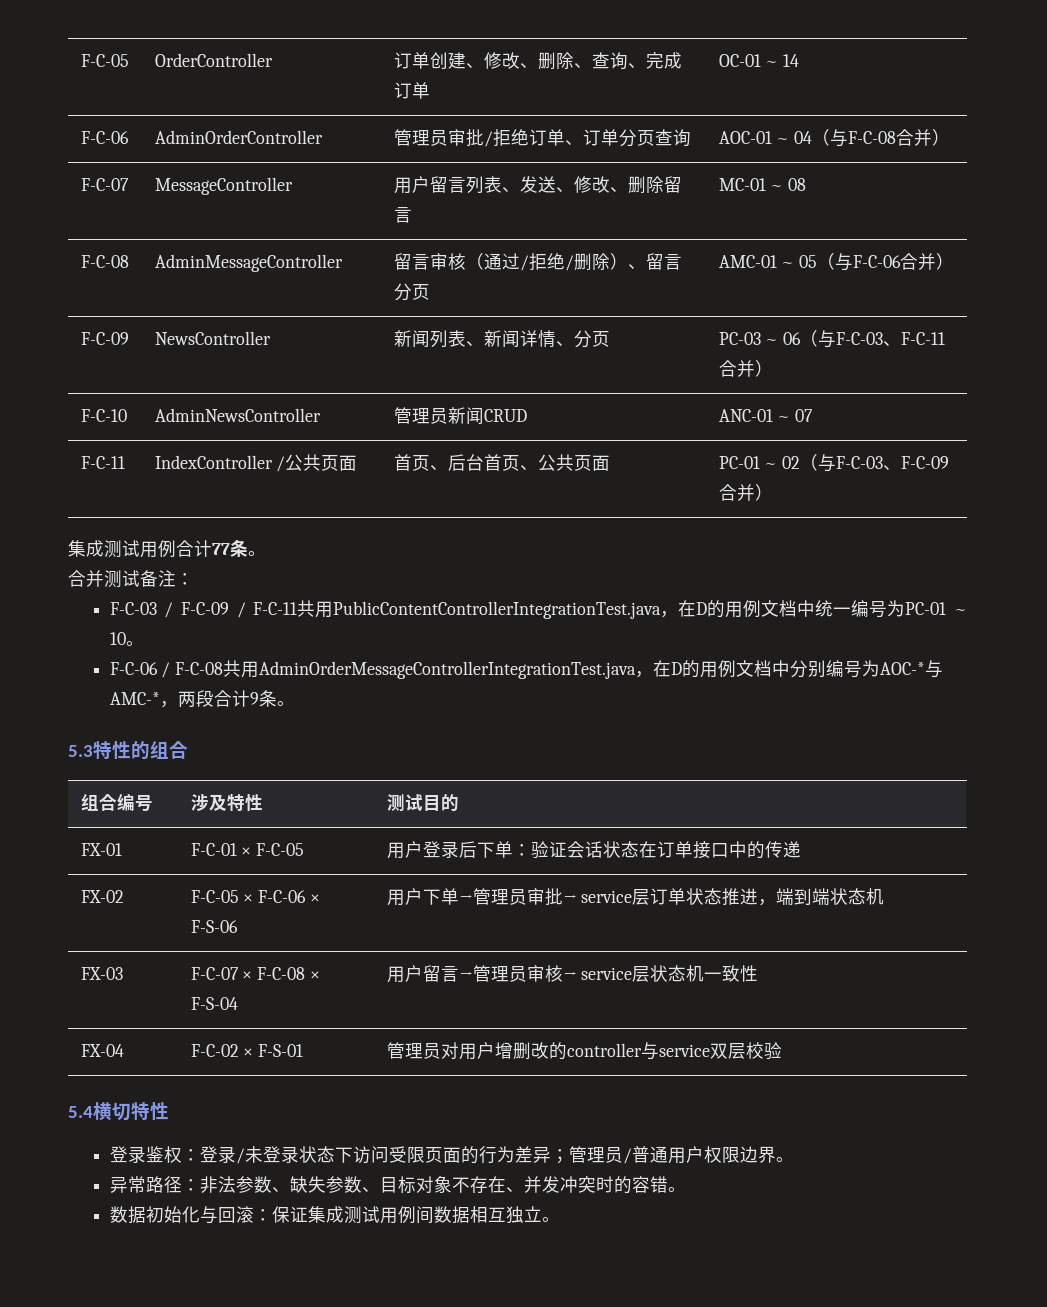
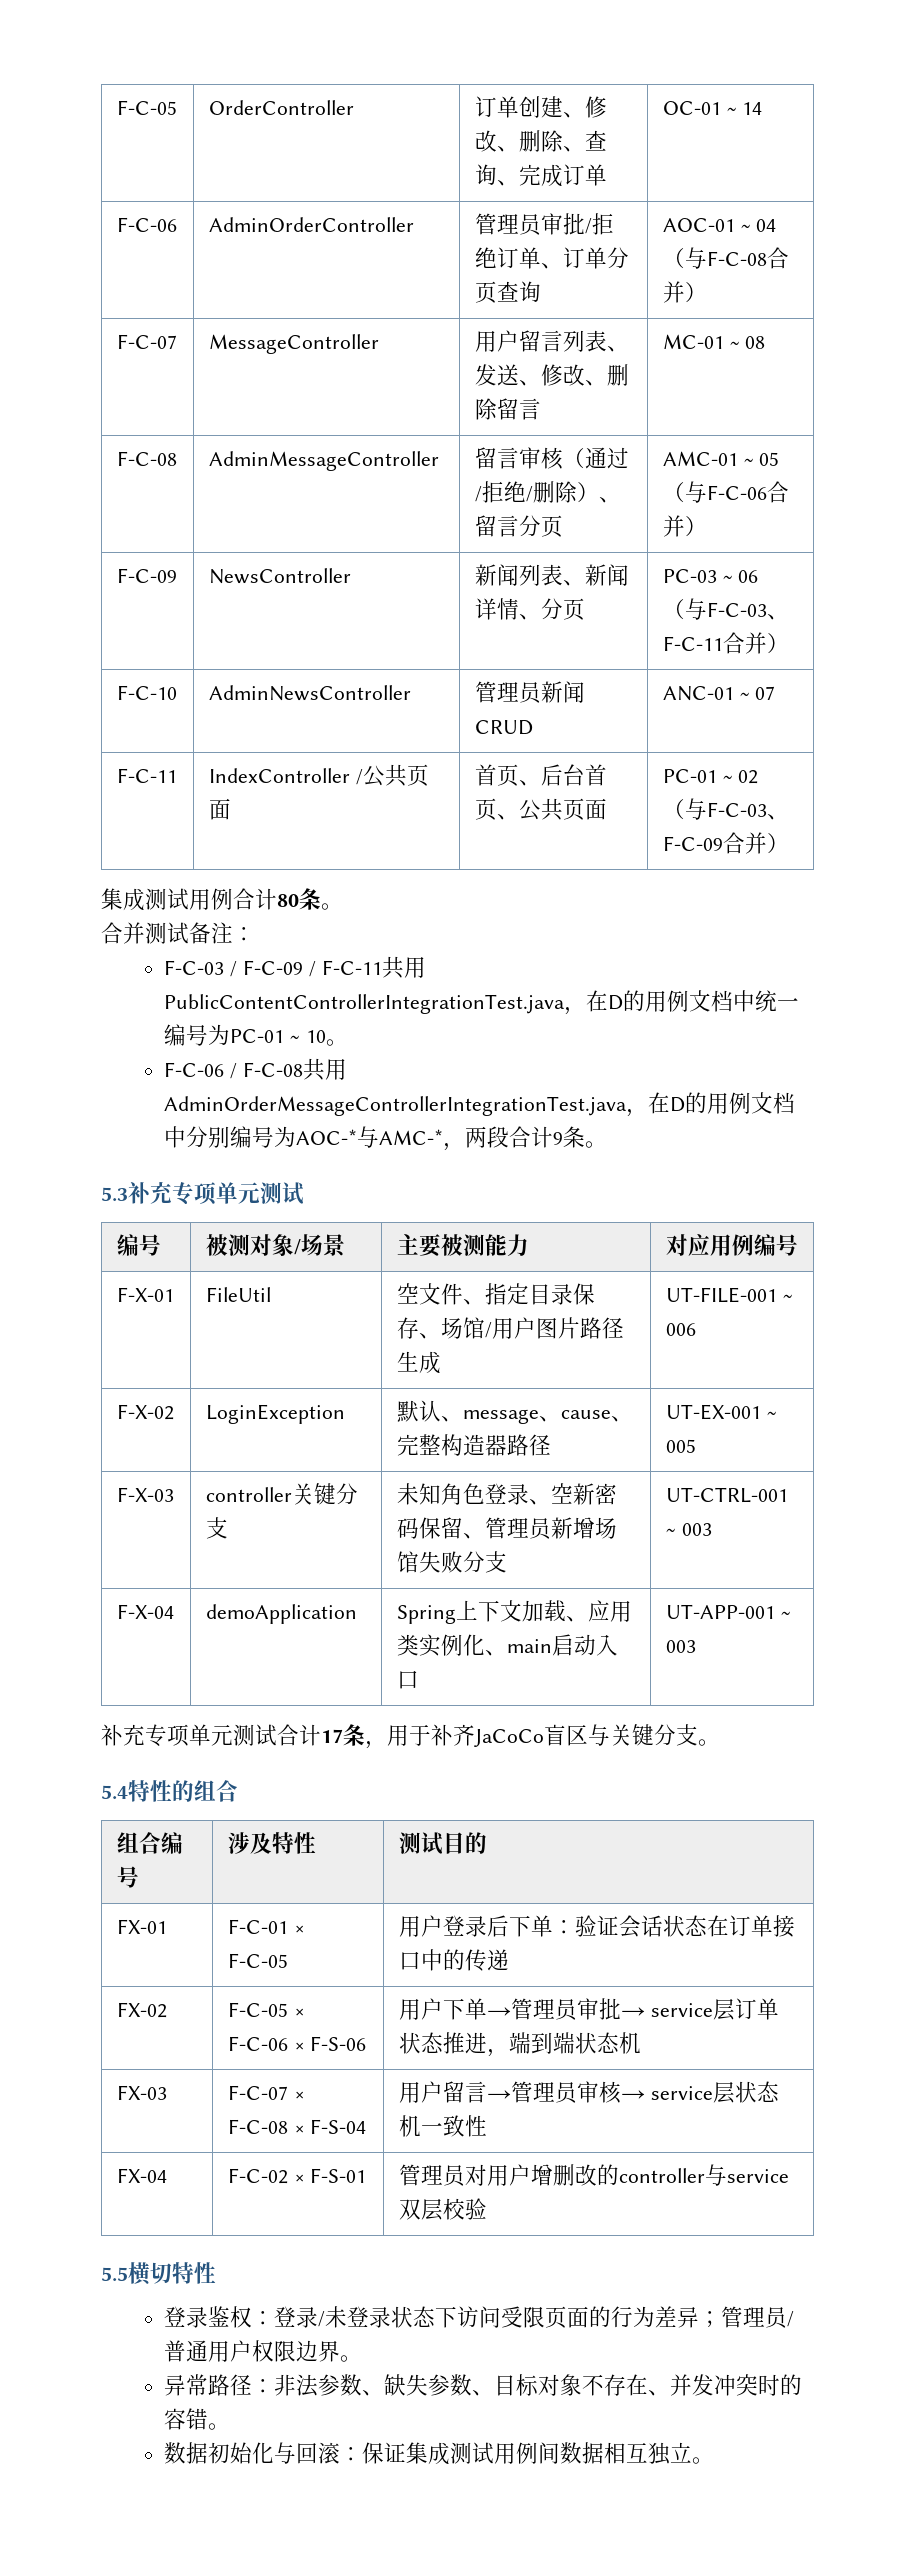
- 集成测试用例合计77条。
+ 集成测试用例合计80条。
- 5.3特性的组合
+ 5.3补充专项单元测试
+ 编号 | 被测对象/场景 | 主要被测能力 | 对应用例编号
+ F-X-01 | FileUtil | 空文件、指定目录保存、场馆/用户图片路径生成 | UT-FILE-001 ~ 006
+ F-X-02 | LoginException | 默认、message、cause、完整构造器路径 | UT-EX-001 ~ 005
+ F-X-03 | controller关键分支 | 未知角色登录、空新密码保留、管理员新增场馆失败分支 | UT-CTRL-001 ~ 003
+ F-X-04 | demoApplication | Spring上下文加载、应用类实例化、main启动入口 | UT-APP-001 ~ 003
+ 补充专项单元测试合计17条，用于补齐JaCoCo盲区与关键分支。
+ 5.4特性的组合
- 5.4横切特性
+ 5.5横切特性

